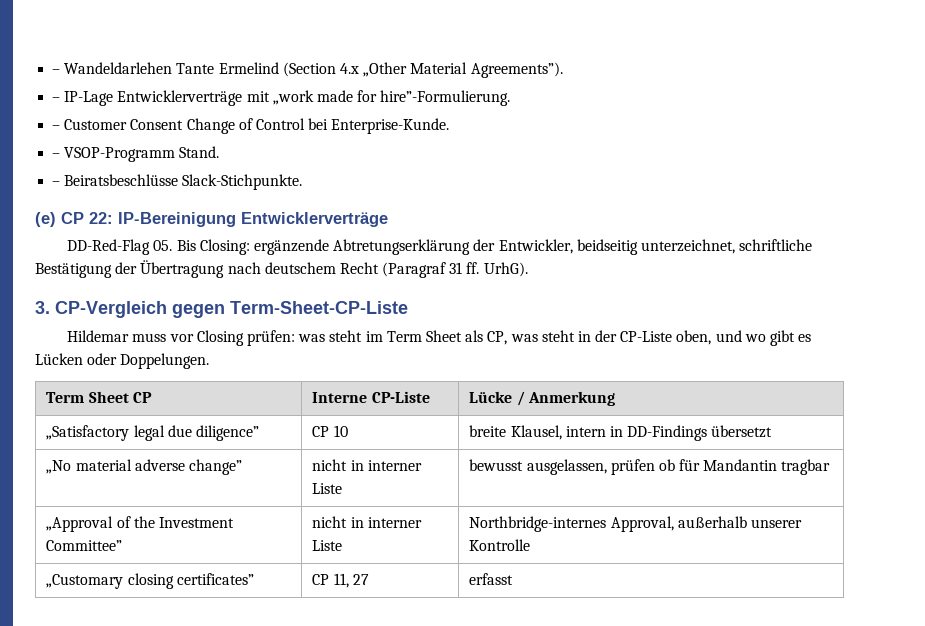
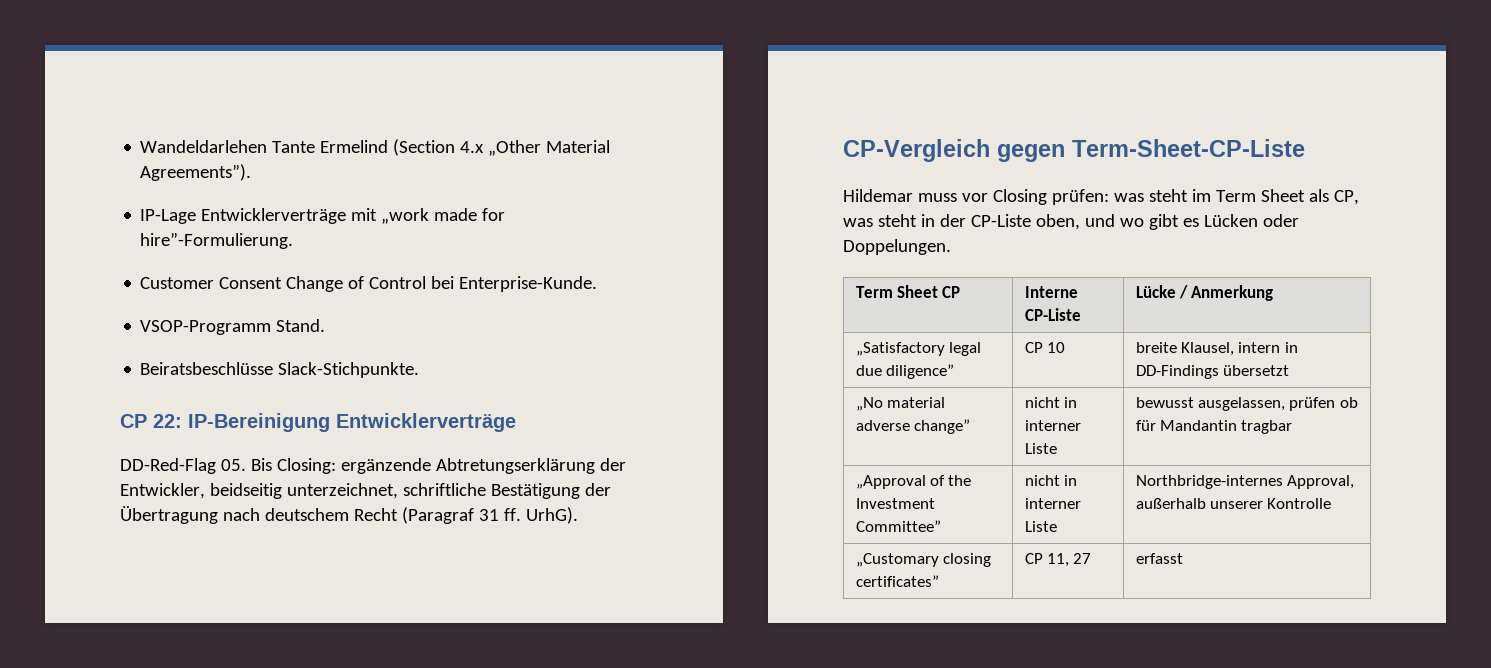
- – Wandeldarlehen Tante Ermelind (Section 4.x „Other Material Agreements”).
+ Wandeldarlehen Tante Ermelind (Section 4.x „Other Material Agreements”).
- – IP-Lage Entwicklerverträge mit „work made for hire”-Formulierung.
+ IP-Lage Entwicklerverträge mit „work made for hire”-Formulierung.
- – Customer Consent Change of Control bei Enterprise-Kunde.
+ Customer Consent Change of Control bei Enterprise-Kunde.
- – VSOP-Programm Stand.
+ VSOP-Programm Stand.
- – Beiratsbeschlüsse Slack-Stichpunkte.
+ Beiratsbeschlüsse Slack-Stichpunkte.
- (e) CP 22: IP-Bereinigung Entwicklerverträge
+ CP 22: IP-Bereinigung Entwicklerverträge
- 3. CP-Vergleich gegen Term-Sheet-CP-Liste
+ CP-Vergleich gegen Term-Sheet-CP-Liste

